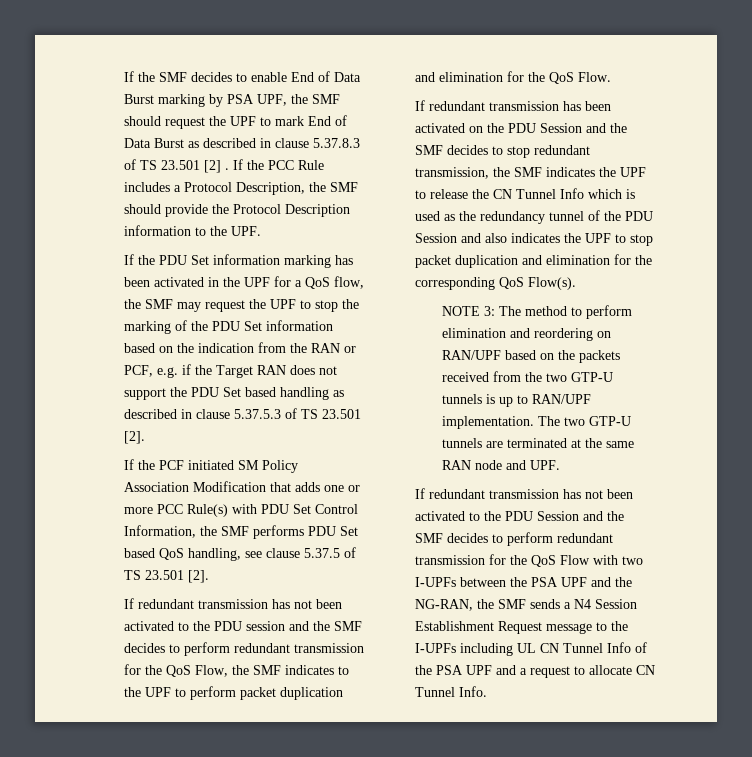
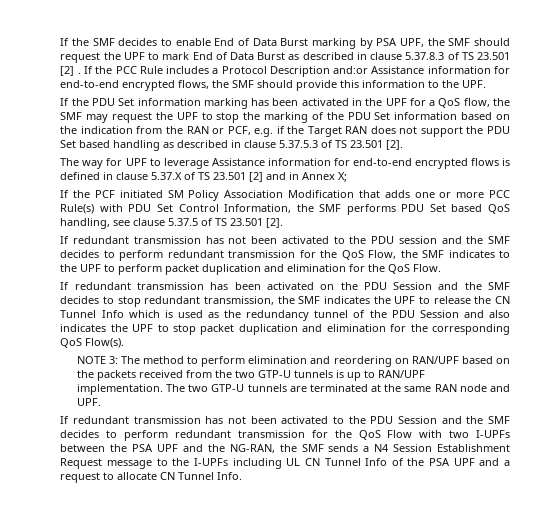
- If the PCC Rule includes a Protocol Description, the SMF should provide the Protocol Description information to the UPF.
+ If the PCC Rule includes a Protocol Description and:or Assistance information for end-to-end encrypted flows, the SMF should provide this information to the UPF.
+ The way for UPF to leverage Assistance information for end-to-end encrypted flows is defined in clause 5.37.X of TS 23.501 [2] and in Annex X;

